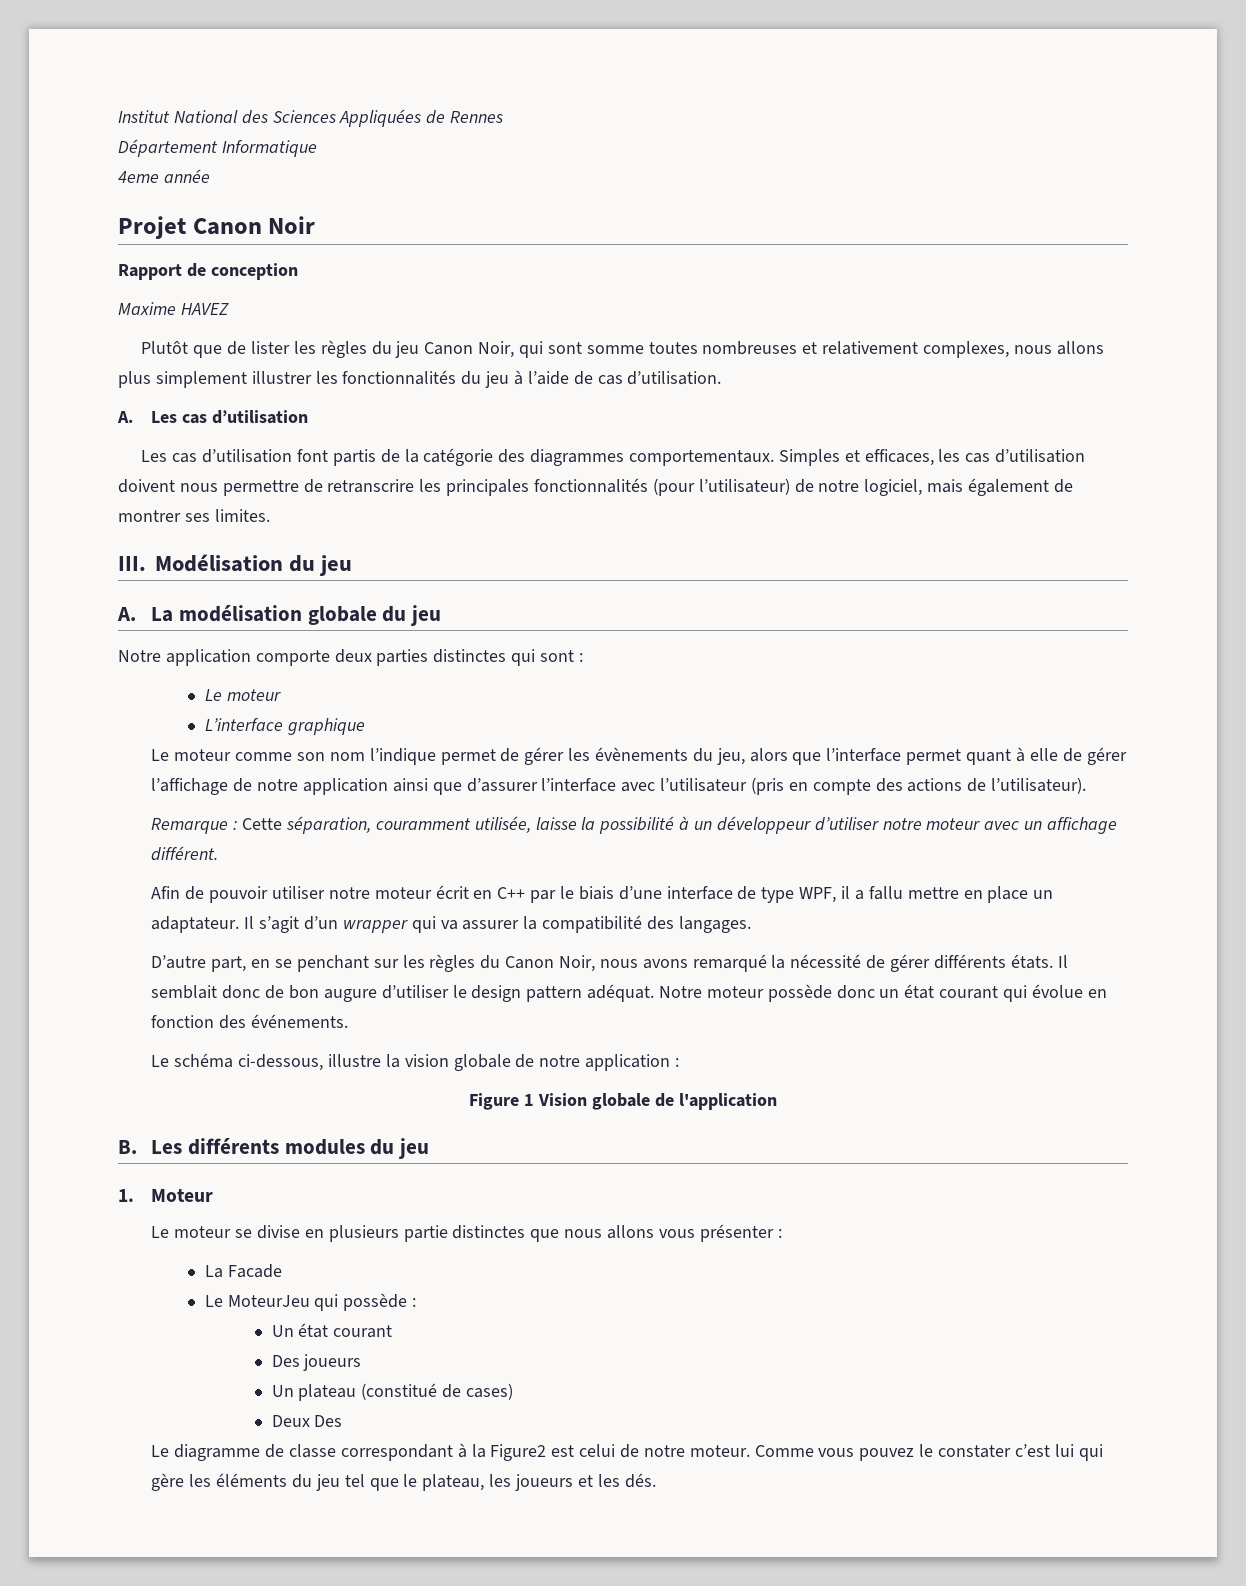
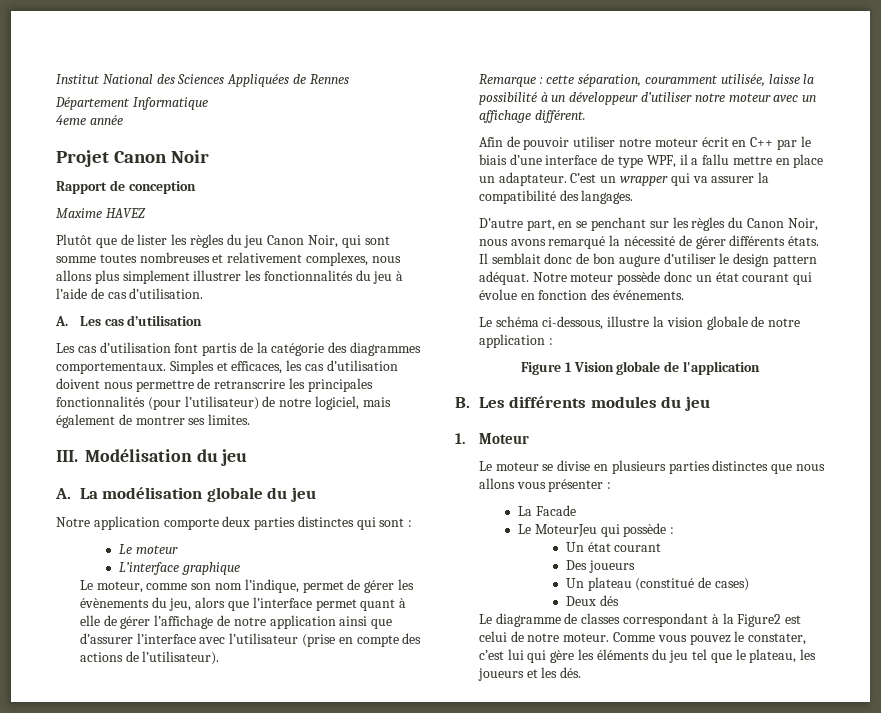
- Le moteur comme son nom l’indique permet de gérer les évènements du jeu, alors que l’interface permet quant à elle de gérer l’affichage de notre application ainsi que d’assurer l’interface avec l’utilisateur (pris en compte des actions de l’utilisateur).
+ Le moteur, comme son nom l’indique, permet de gérer les évènements du jeu, alors que l’interface permet quant à elle de gérer l’affichage de notre application ainsi que d’assurer l’interface avec l’utilisateur (prise en compte des actions de l’utilisateur).
- Remarque : Cette séparation, couramment utilisée, laisse la possibilité à un développeur d’utiliser notre moteur avec un affichage différent.
+ Remarque : cette séparation, couramment utilisée, laisse la possibilité à un développeur d’utiliser notre moteur avec un affichage différent.
- Il s’agit d’un wrapper qui va assurer la compatibilité des langages.
+ C’est un wrapper qui va assurer la compatibilité des langages.
- Le moteur se divise en plusieurs partie distinctes que nous allons vous présenter :
+ Le moteur se divise en plusieurs parties distinctes que nous allons vous présenter :
- Deux Des
+ Deux dés
- Le diagramme de classe correspondant à la Figure2 est celui de notre moteur.
+ Le diagramme de classes correspondant à la Figure2 est celui de notre moteur.
- Comme vous pouvez le constater c’est lui qui gère les éléments du jeu tel que le plateau, les joueurs et les dés.
+ Comme vous pouvez le constater, c’est lui qui gère les éléments du jeu tel que le plateau, les joueurs et les dés.

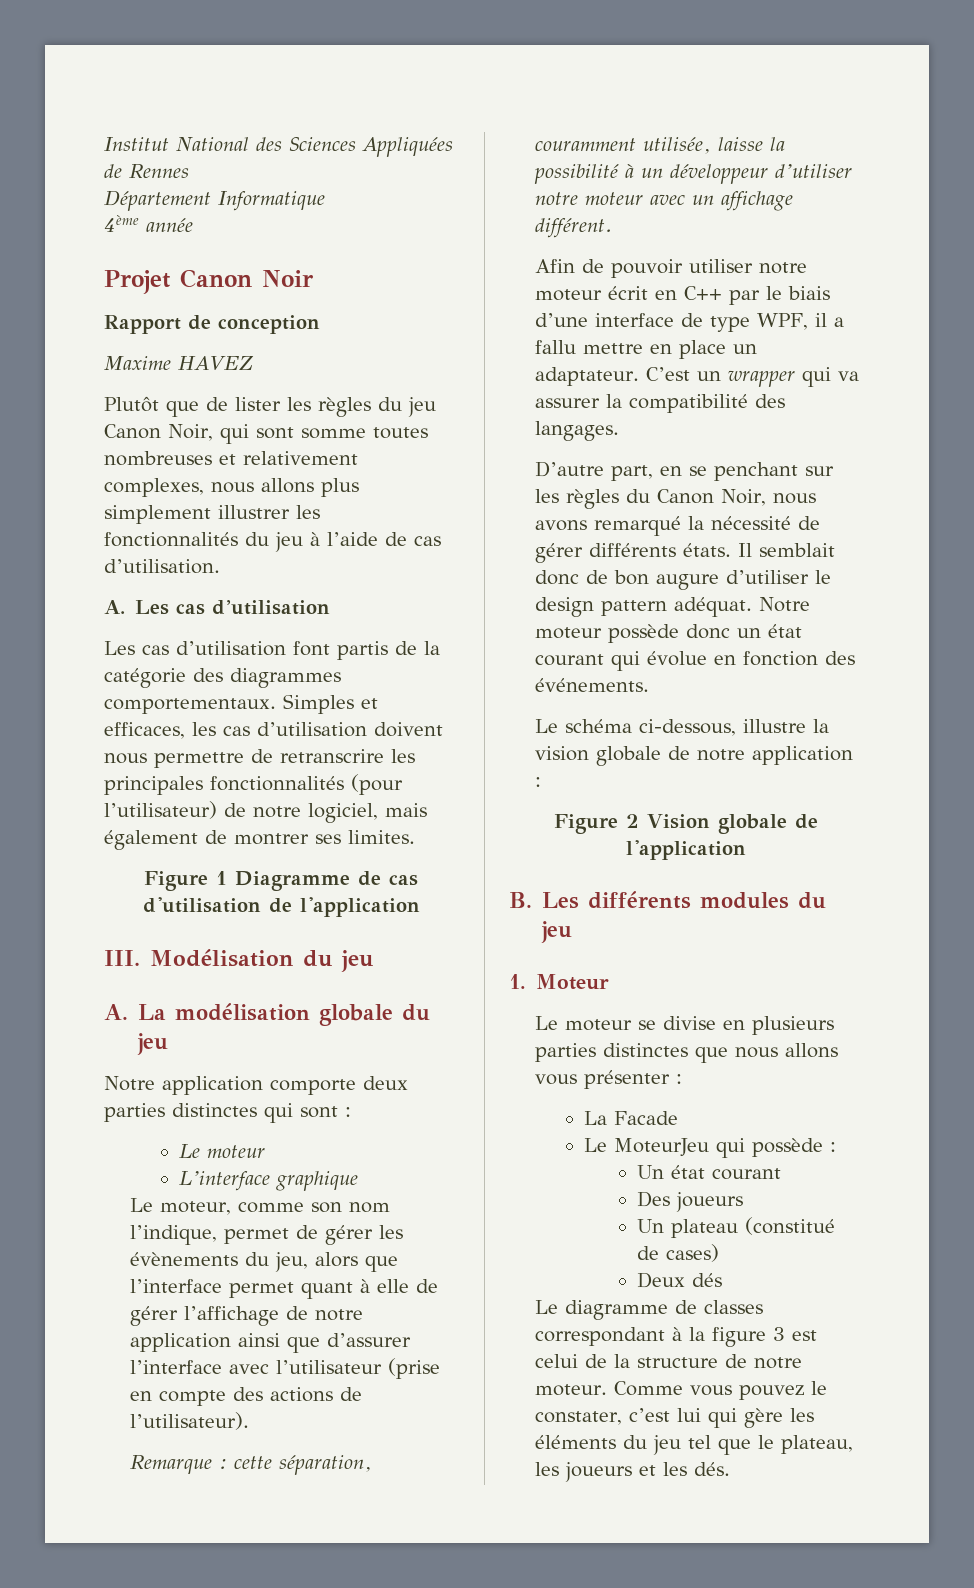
- 4eme année
+ 4ème année
+ Figure 1 Diagramme de cas d'utilisation de l'application
- Figure 1 Vision globale de l'application
+ Figure 2 Vision globale de l'application
- Le diagramme de classes correspondant à la Figure2 est celui de notre moteur.
+ Le diagramme de classes correspondant à la figure 3 est celui de la structure de notre moteur.

